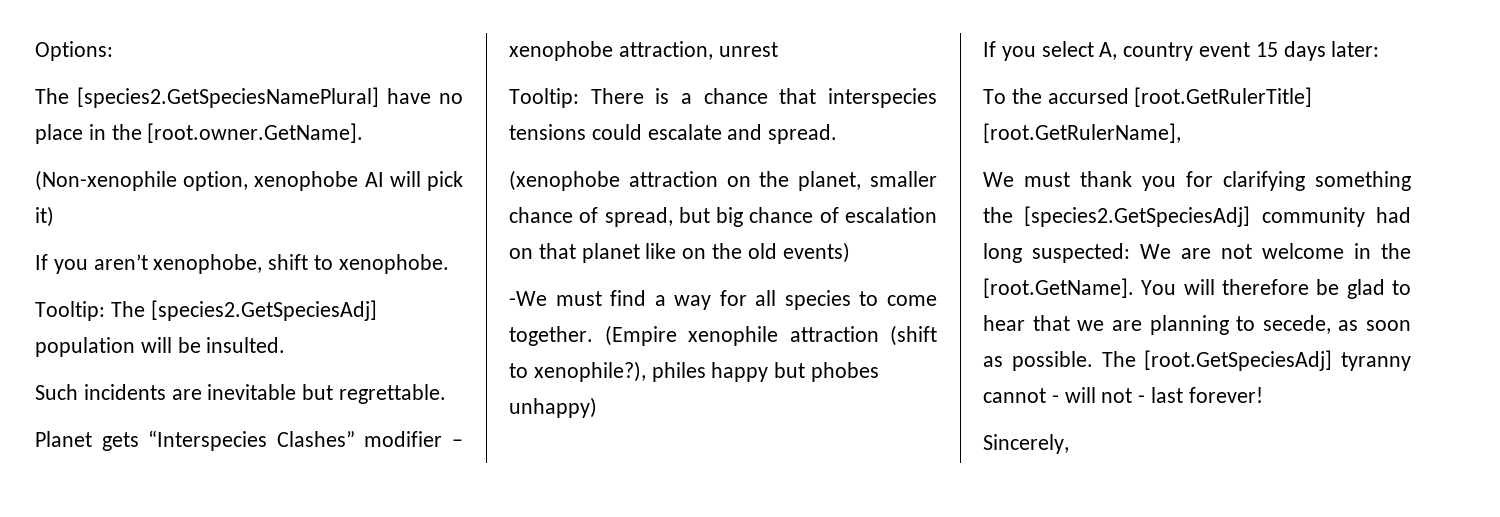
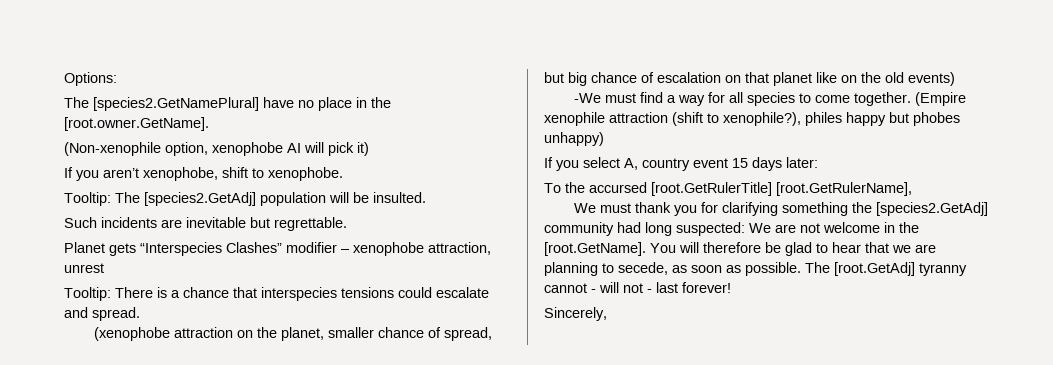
- The [species2.GetSpeciesNamePlural] have no place in the [root.owner.GetName].
+ The [species2.GetNamePlural] have no place in the [root.owner.GetName].
- Tooltip: The [species2.GetSpeciesAdj] population will be insulted.
+ Tooltip: The [species2.GetAdj] population will be insulted.
- We must thank you for clarifying something the [species2.GetSpeciesAdj] community had long suspected: We are not welcome in the [root.GetName]. You will therefore be glad to hear that we are planning to secede, as soon as possible.
+ We must thank you for clarifying something the [species2.GetAdj] community had long suspected: We are not welcome in the [root.GetName]. You will therefore be glad to hear that we are planning to secede, as soon as possible.
- The [root.GetSpeciesAdj] tyranny cannot - will not - last forever!
+ The [root.GetAdj] tyranny cannot - will not - last forever!

